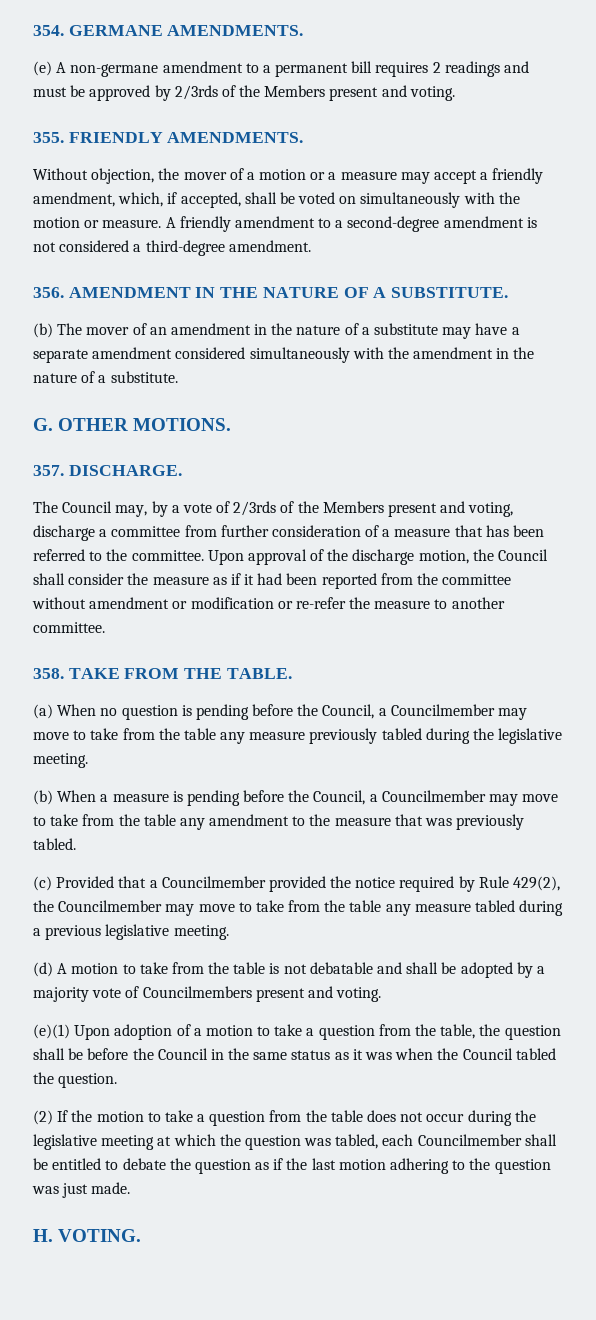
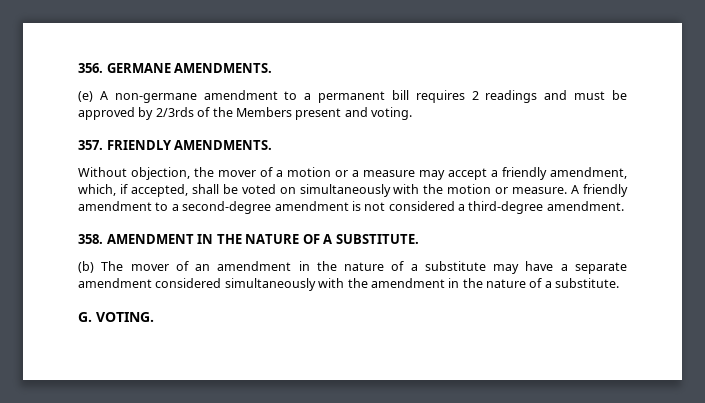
- 354. GERMANE AMENDMENTS.
+ 356. GERMANE AMENDMENTS.
- 355. FRIENDLY AMENDMENTS.
+ 357. FRIENDLY AMENDMENTS.
- 356. AMENDMENT IN THE NATURE OF A SUBSTITUTE.
+ 358. AMENDMENT IN THE NATURE OF A SUBSTITUTE.
- G. OTHER MOTIONS.
- 357. DISCHARGE.
- The Council may, by a vote of 2/3rds of the Members present and voting, discharge a committee from further consideration of a measure that has been referred to the committee. Upon approval of the discharge motion, the Council shall consider the measure as if it had been reported from the committee without amendment or modification or re-refer the measure to another committee.
- 358. TAKE FROM THE TABLE.
- (a) When no question is pending before the Council, a Councilmember may move to take from the table any measure previously tabled during the legislative meeting.
- (b) When a measure is pending before the Council, a Councilmember may move to take from the table any amendment to the measure that was previously tabled.
- (c) Provided that a Councilmember provided the notice required by Rule 429(2), the Councilmember may move to take from the table any measure tabled during a previous legislative meeting.
- (d) A motion to take from the table is not debatable and shall be adopted by a majority vote of Councilmembers present and voting.
- (e)(1) Upon adoption of a motion to take a question from the table, the question shall be before the Council in the same status as it was when the Council tabled the question.
- (2) If the motion to take a question from the table does not occur during the legislative meeting at which the question was tabled, each Councilmember shall be entitled to debate the question as if the last motion adhering to the question was just made.
- H. VOTING.
+ G. VOTING.

